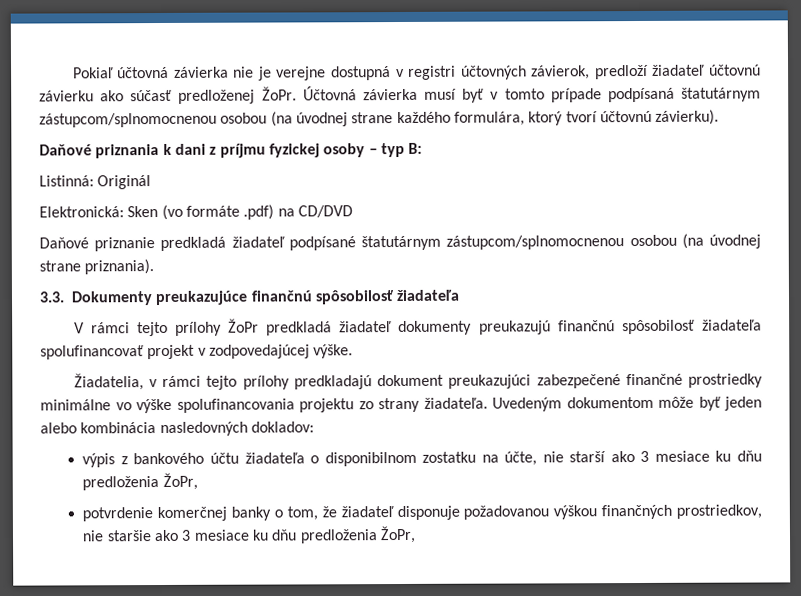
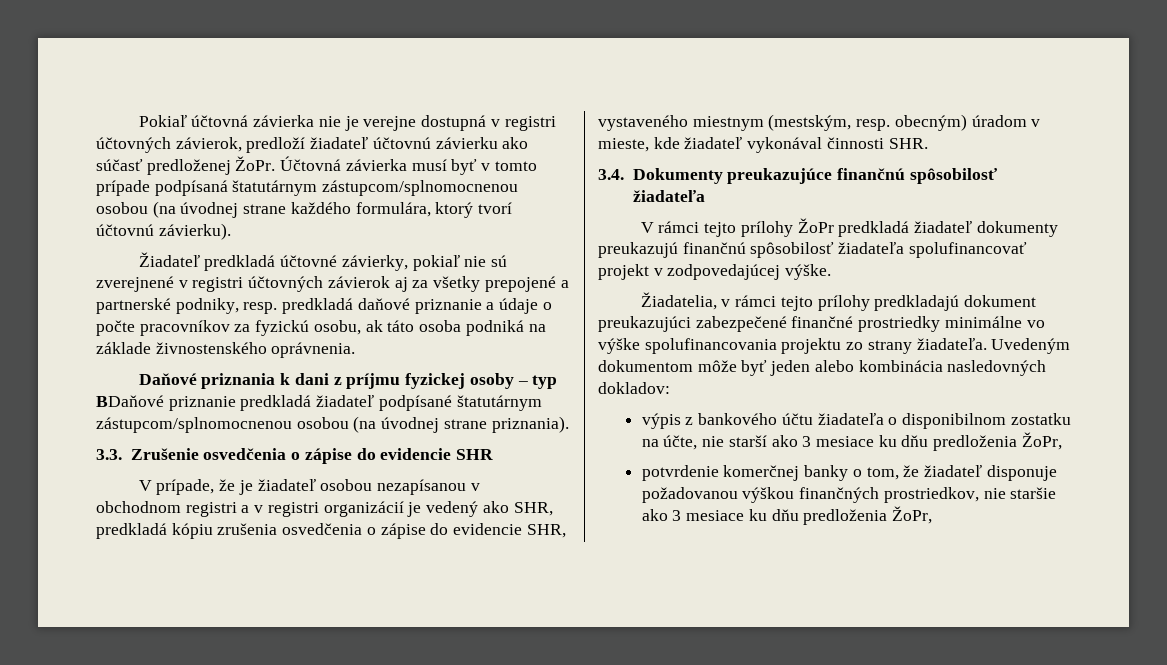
+ Žiadateľ predkladá účtovné závierky, pokiaľ nie sú zverejnené v registri účtovných závierok aj za všetky prepojené a partnerské podniky, resp. predkladá daňové priznanie a údaje o počte pracovníkov za fyzickú osobu, ak táto osoba podniká na základe živnostenského oprávnenia.
- Daňové priznania k dani z príjmu fyzickej osoby – typ B:
- Listinná: Originál
- Elektronická: Sken (vo formáte .pdf) na CD/DVD
- Daňové priznanie predkladá žiadateľ podpísané štatutárnym zástupcom/splnomocnenou osobou (na úvodnej strane priznania).
+ Daňové priznania k dani z príjmu fyzickej osoby – typ BDaňové priznanie predkladá žiadateľ podpísané štatutárnym zástupcom/splnomocnenou osobou (na úvodnej strane priznania).
- 3.3. Dokumenty preukazujúce finančnú spôsobilosť žiadateľa
+ 3.3. Zrušenie osvedčenia o zápise do evidencie SHR
+ V prípade, že je žiadateľ osobou nezapísanou v obchodnom registri a v registri organizácií je vedený ako SHR, predkladá kópiu zrušenia osvedčenia o zápise do evidencie SHR, vystaveného miestnym (mestským, resp. obecným) úradom v mieste, kde žiadateľ vykonával činnosti SHR.
+ 3.4. Dokumenty preukazujúce finančnú spôsobilosť žiadateľa

